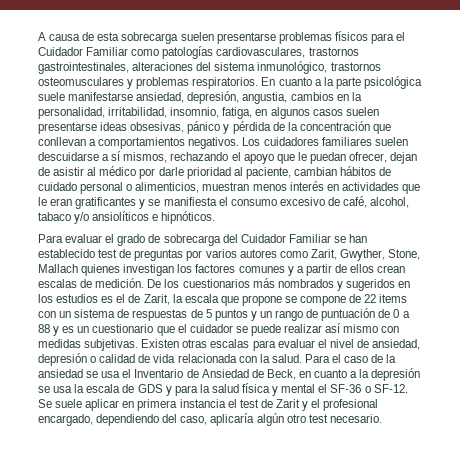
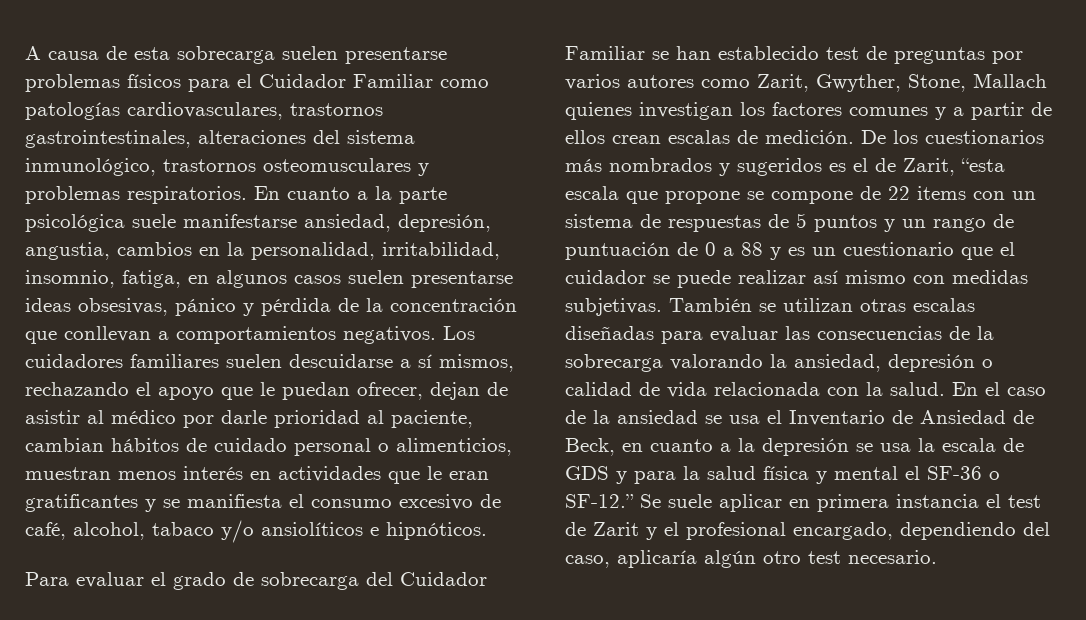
- De los cuestionarios más nombrados y sugeridos en los estudios es el de Zarit, la escala que propone se compone de 22 items con un sistema de respuestas de 5 puntos y un rango de puntuación de 0 a 88 y es un cuestionario que el cuidador se puede realizar así mismo con medidas subjetivas.
+ De los cuestionarios más nombrados y sugeridos es el de Zarit, “esta escala que propone se compone de 22 items con un sistema de respuestas de 5 puntos y un rango de puntuación de 0 a 88 y es un cuestionario que el cuidador se puede realizar así mismo con medidas subjetivas.
- Existen otras escalas para evaluar el nivel de ansiedad, depresión o calidad de vida relacionada con la salud.
+ También se utilizan otras escalas diseñadas para evaluar las consecuencias de la sobrecarga valorando la ansiedad, depresión o calidad de vida relacionada con la salud.
- Para el caso de la ansiedad se usa el Inventario de Ansiedad de Beck, en cuanto a la depresión se usa la escala de GDS y para la salud física y mental el SF-36 o SF-12.
+ En el caso de la ansiedad se usa el Inventario de Ansiedad de Beck, en cuanto a la depresión se usa la escala de GDS y para la salud física y mental el SF-36 o SF-12.”

